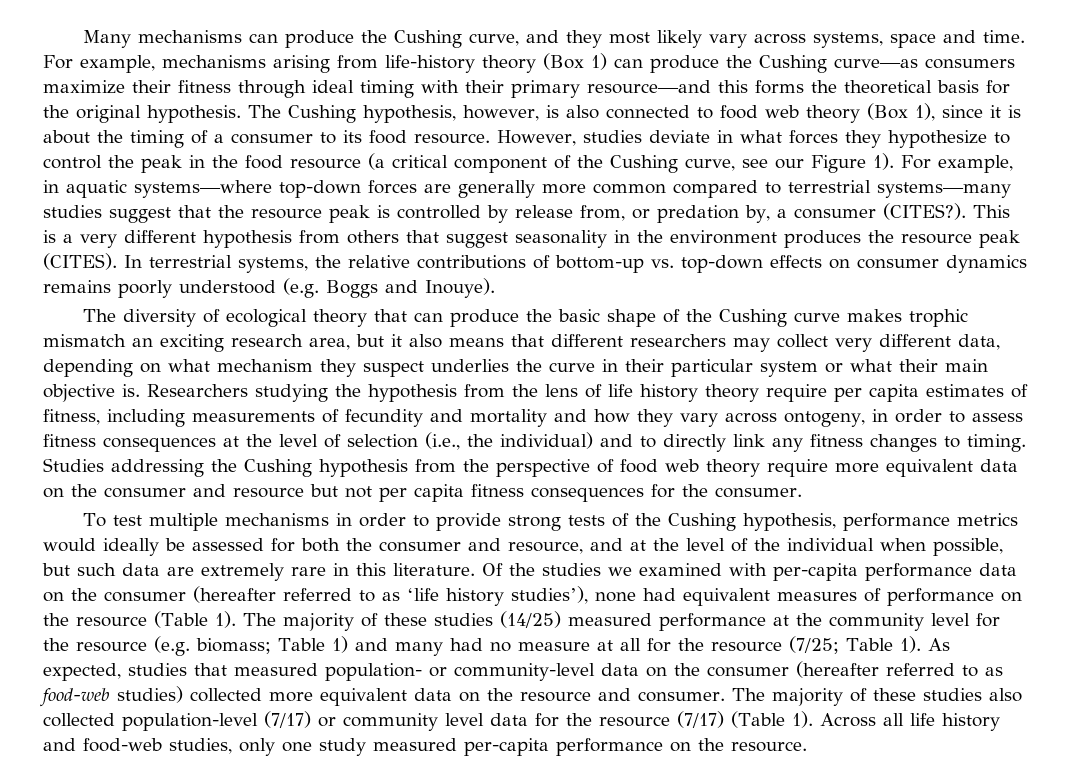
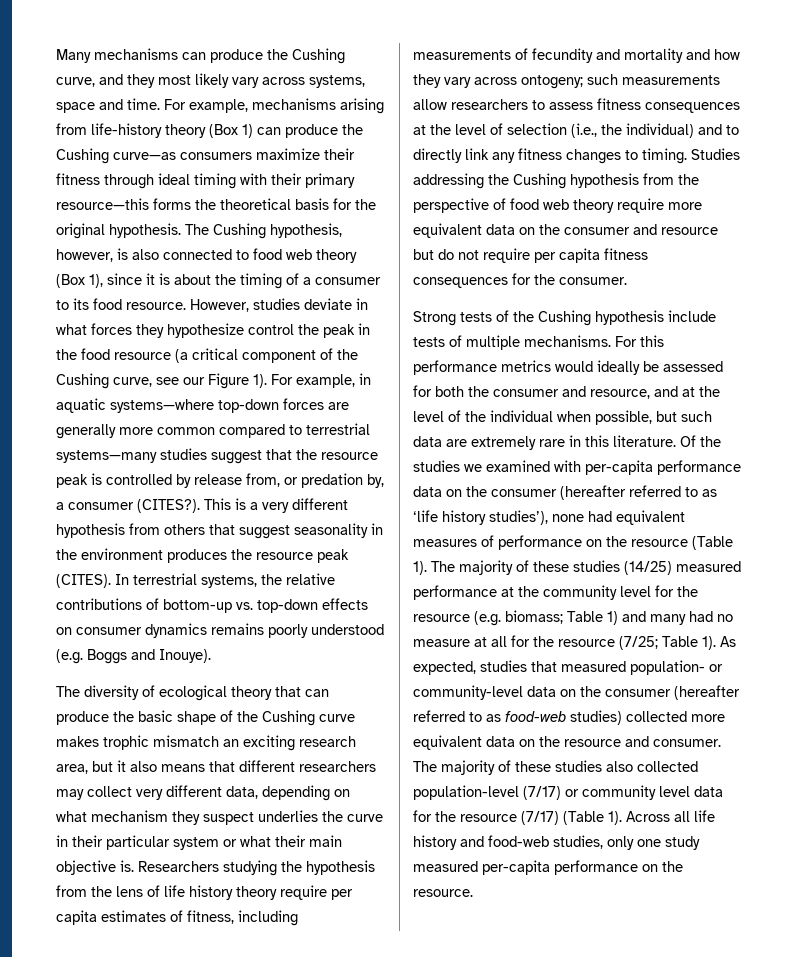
- For example, mechanisms arising from life-history theory (Box 1) can produce the Cushing curve—as consumers maximize their fitness through ideal timing with their primary resource—and this forms the theoretical basis for the original hypothesis.
+ For example, mechanisms arising from life-history theory (Box 1) can produce the Cushing curve—as consumers maximize their fitness through ideal timing with their primary resource—this forms the theoretical basis for the original hypothesis.
- However, studies deviate in what forces they hypothesize to control the peak in the food resource (a critical component of the Cushing curve, see our Figure 1).
+ However, studies deviate in what forces they hypothesize control the peak in the food resource (a critical component of the Cushing curve, see our Figure 1).
- Researchers studying the hypothesis from the lens of life history theory require per capita estimates of fitness, including measurements of fecundity and mortality and how they vary across ontogeny, in order to assess fitness consequences at the level of selection (i.e., the individual) and to directly link any fitness changes to timing.
+ Researchers studying the hypothesis from the lens of life history theory require per capita estimates of fitness, including measurements of fecundity and mortality and how they vary across ontogeny; such measurements allow researchers to assess fitness consequences at the level of selection (i.e., the individual) and to directly link any fitness changes to timing.
- Studies addressing the Cushing hypothesis from the perspective of food web theory require more equivalent data on the consumer and resource but not per capita fitness consequences for the consumer.
+ Studies addressing the Cushing hypothesis from the perspective of food web theory require more equivalent data on the consumer and resource but do not require per capita fitness consequences for the consumer.
- To test multiple mechanisms in order to provide strong tests of the Cushing hypothesis, performance metrics would ideally be assessed for both the consumer and resource, and at the level of the individual when possible, but such data are extremely rare in this literature.
+ Strong tests of the Cushing hypothesis include tests of multiple mechanisms. For this performance metrics would ideally be assessed for both the consumer and resource, and at the level of the individual when possible, but such data are extremely rare in this literature.

